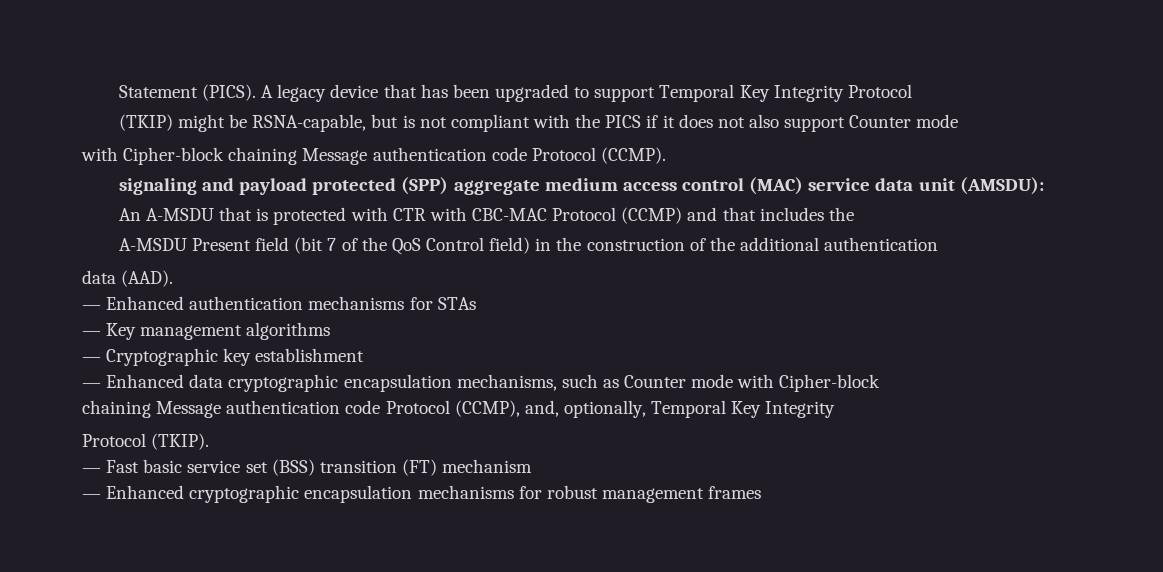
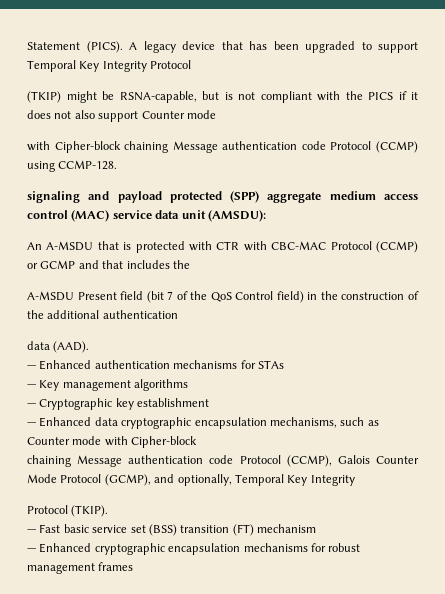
- with Cipher-block chaining Message authentication code Protocol (CCMP).
+ with Cipher-block chaining Message authentication code Protocol (CCMP) using CCMP-128.
- An A-MSDU that is protected with CTR with CBC-MAC Protocol (CCMP) and that includes the
+ An A-MSDU that is protected with CTR with CBC-MAC Protocol (CCMP) or GCMP and that includes the
- chaining Message authentication code Protocol (CCMP), and, optionally, Temporal Key Integrity
+ chaining Message authentication code Protocol (CCMP), Galois Counter Mode Protocol (GCMP), and optionally, Temporal Key Integrity

